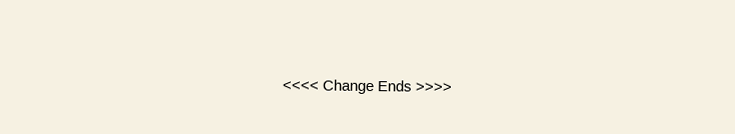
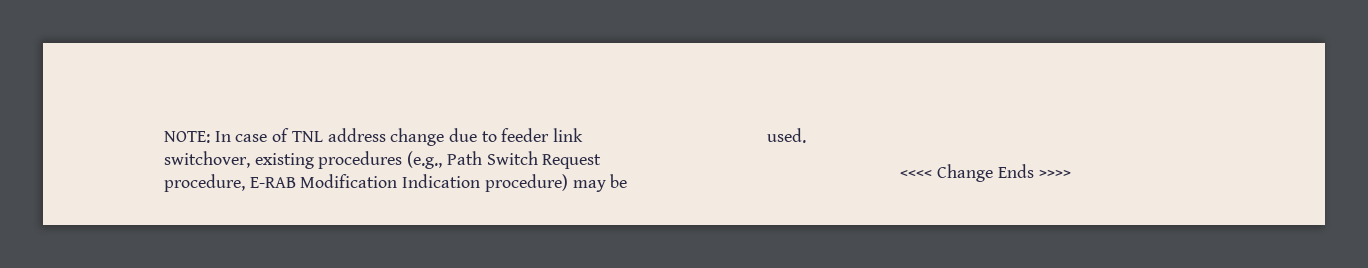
+ NOTE: In case of TNL address change due to feeder link switchover, existing procedures (e.g., Path Switch Request procedure, E-RAB Modification Indication procedure) may be used.

